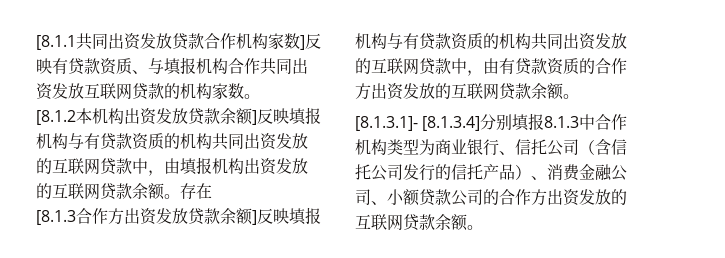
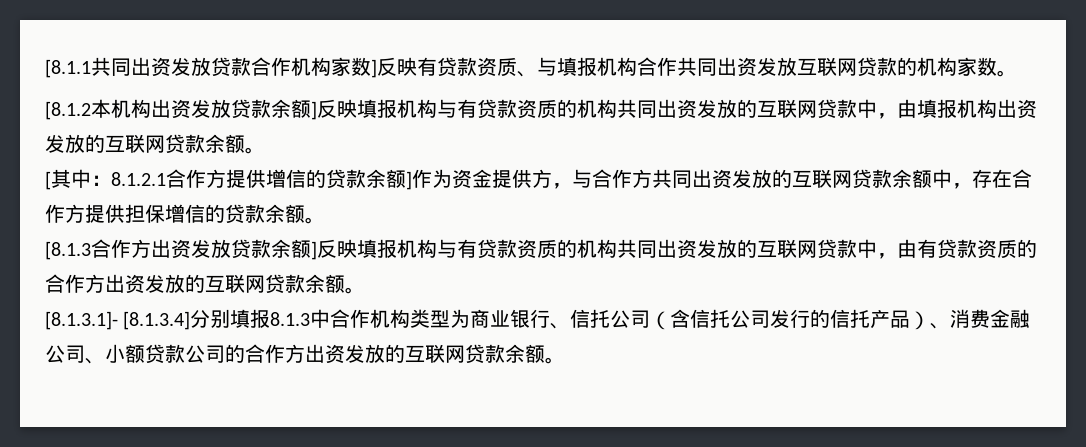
- [8.1.2本机构出资发放贷款余额]反映填报机构与有贷款资质的机构共同出资发放的互联网贷款中，由填报机构出资发放的互联网贷款余额。存在
+ [8.1.2本机构出资发放贷款余额]反映填报机构与有贷款资质的机构共同出资发放的互联网贷款中，由填报机构出资发放的互联网贷款余额。
+ [其中：8.1.2.1合作方提供增信的贷款余额]作为资金提供方，与合作方共同出资发放的互联网贷款余额中，存在合作方提供担保增信的贷款余额。

